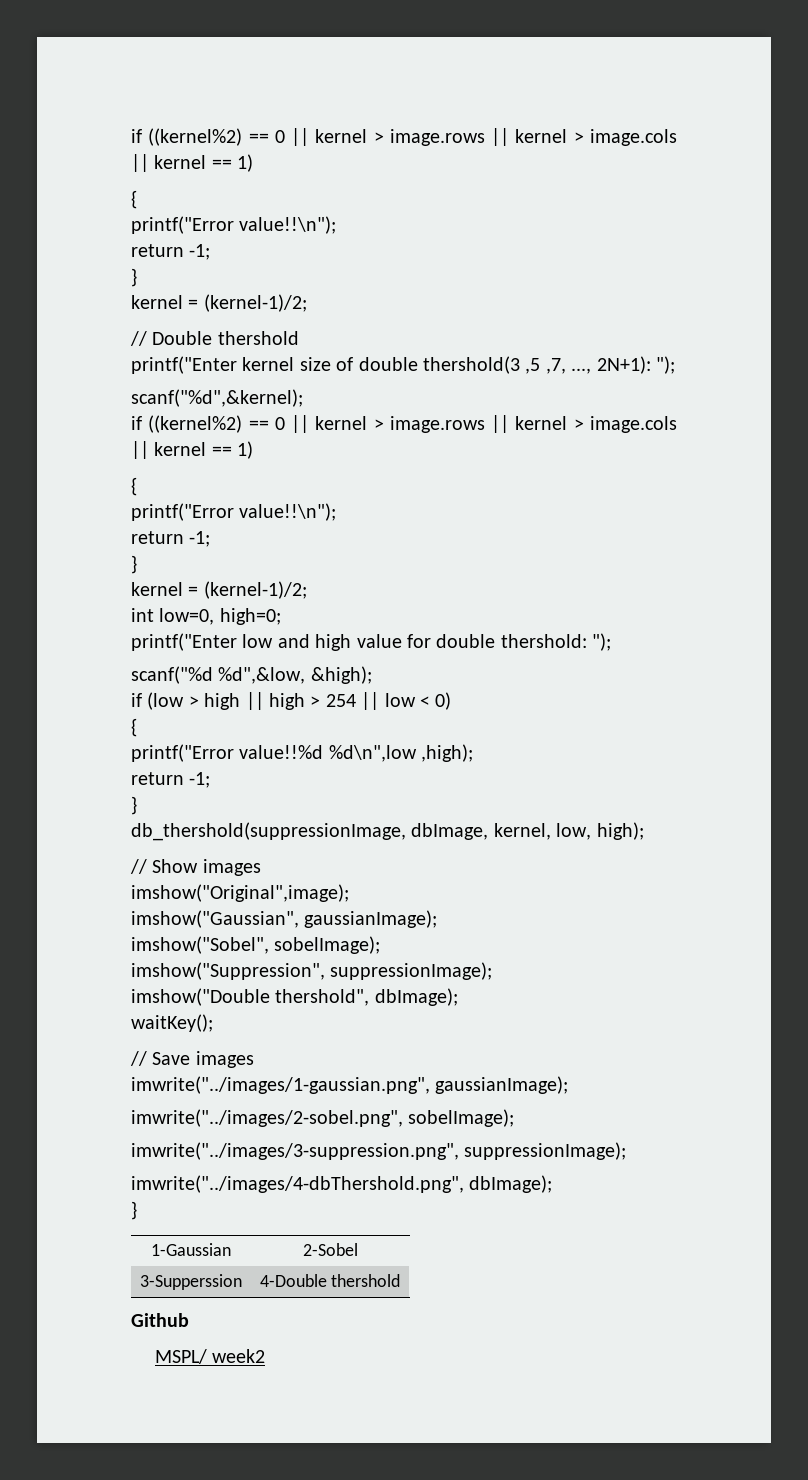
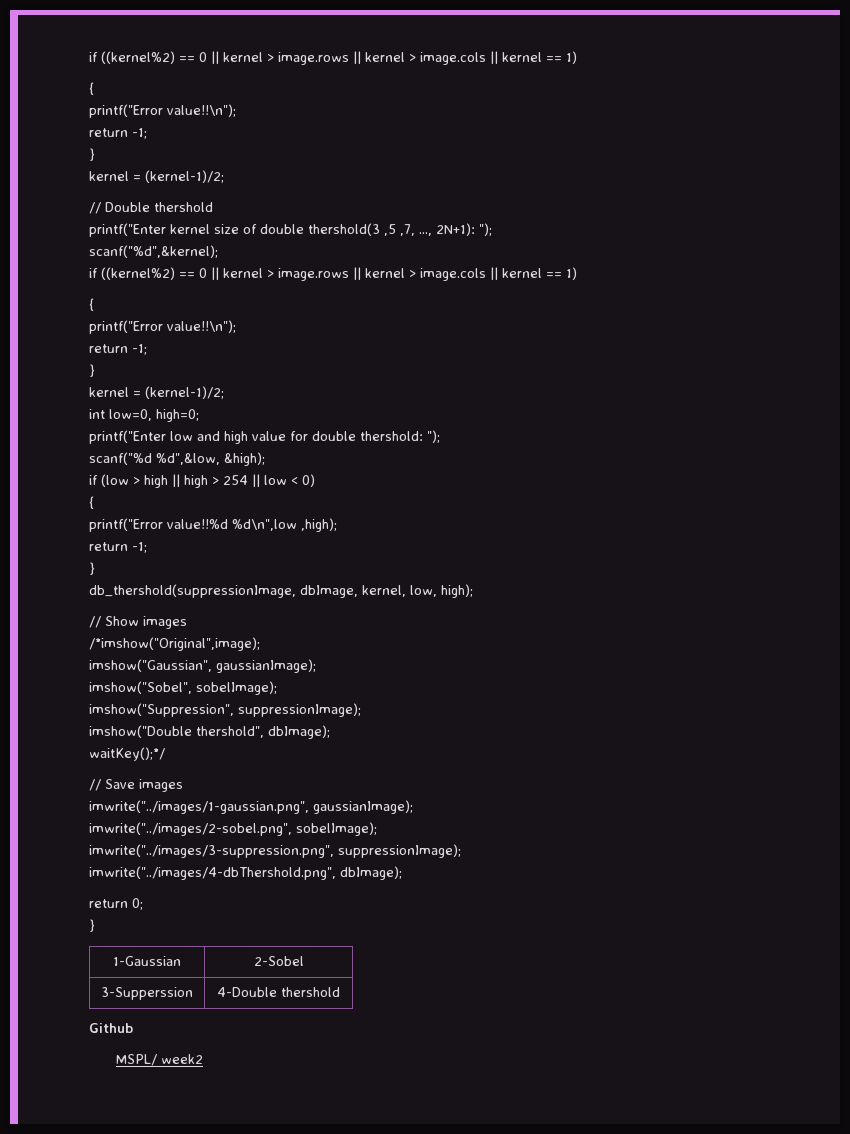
- imshow("Original",image);
+ /*imshow("Original",image);
- waitKey();
+ waitKey();*/
+ return 0;

